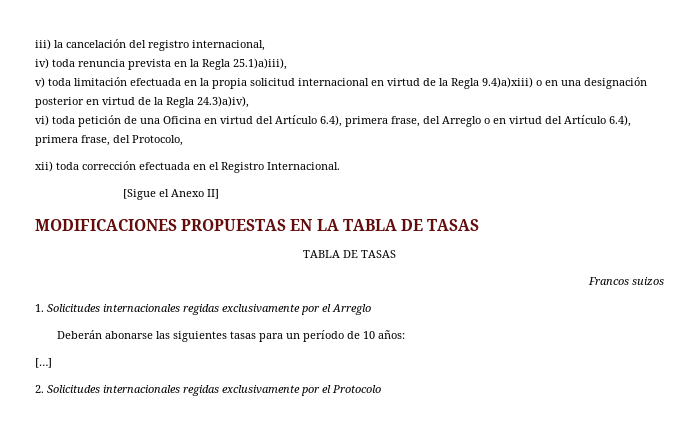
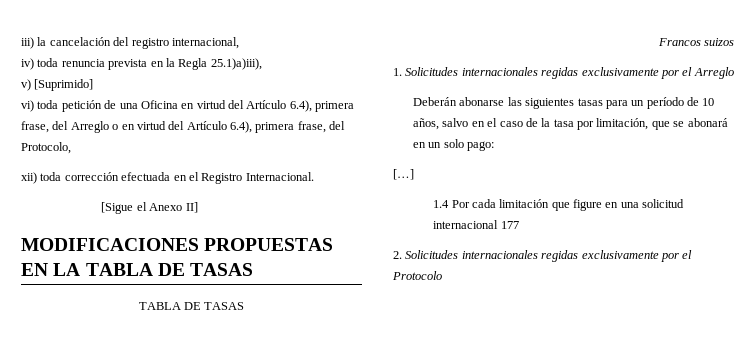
- v) toda limitación efectuada en la propia solicitud internacional en virtud de la Regla 9.4)a)xiii) o en una designación posterior en virtud de la Regla 24.3)a)iv),
+ v) [Suprimido]
- Deberán abonarse las siguientes tasas para un período de 10 años:
+ Deberán abonarse las siguientes tasas para un período de 10 años, salvo en el caso de la tasa por limitación, que se abonará en un solo pago:
  […]
+ 1.4 Por cada limitación que figure en una solicitud internacional 177

